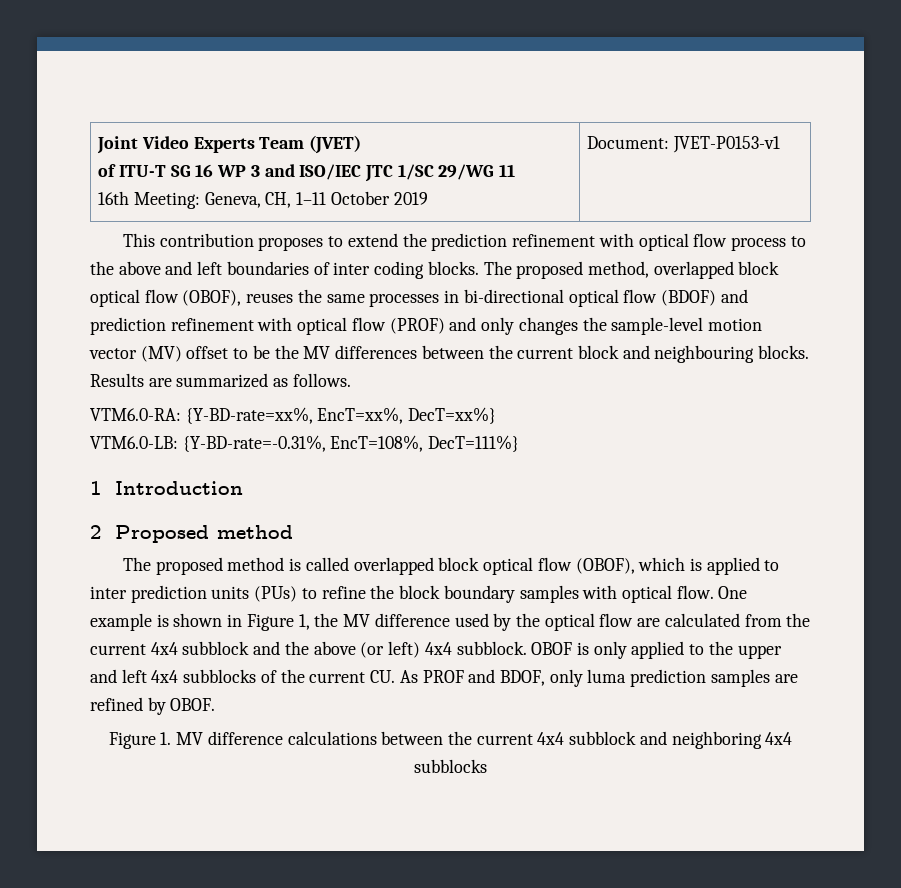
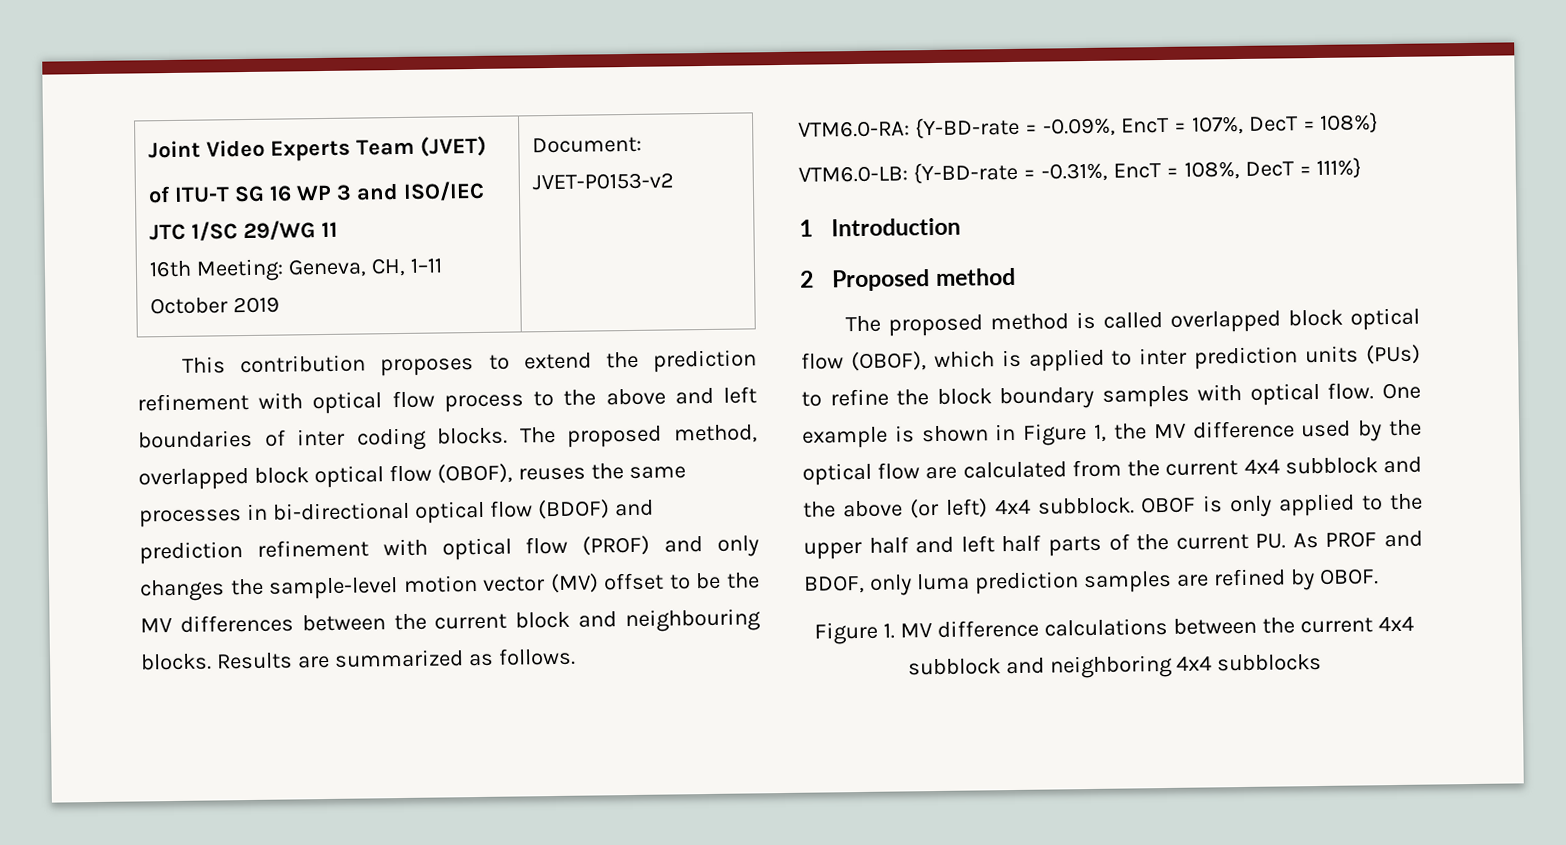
  Joint Video Experts Team (JVET)
  of ITU-T SG 16 WP 3 and ISO/IEC JTC 1/SC 29/WG 11
- 16th Meeting: Geneva, CH, 1–11 October 2019 | Document: JVET-P0153-v1
+ 16th Meeting: Geneva, CH, 1–11 October 2019 | Document: JVET-P0153-v2
- VTM6.0-RA: {Y-BD-rate=xx%, EncT=xx%, DecT=xx%}
- VTM6.0-LB: {Y-BD-rate=-0.31%, EncT=108%, DecT=111%}
+ VTM6.0-RA: {Y-BD-rate = -0.09%, EncT = 107%, DecT = 108%}
+ VTM6.0-LB: {Y-BD-rate = -0.31%, EncT = 108%, DecT = 111%}
- OBOF is only applied to the upper and left 4x4 subblocks of the current CU. As PROF and BDOF, only luma prediction samples are refined by OBOF.
+ OBOF is only applied to the upper half and left half parts of the current PU. As PROF and BDOF, only luma prediction samples are refined by OBOF.

